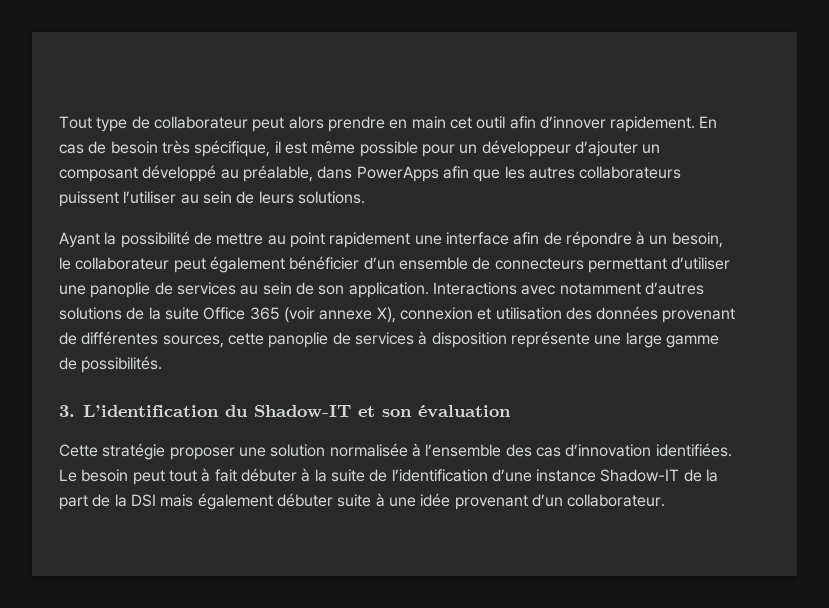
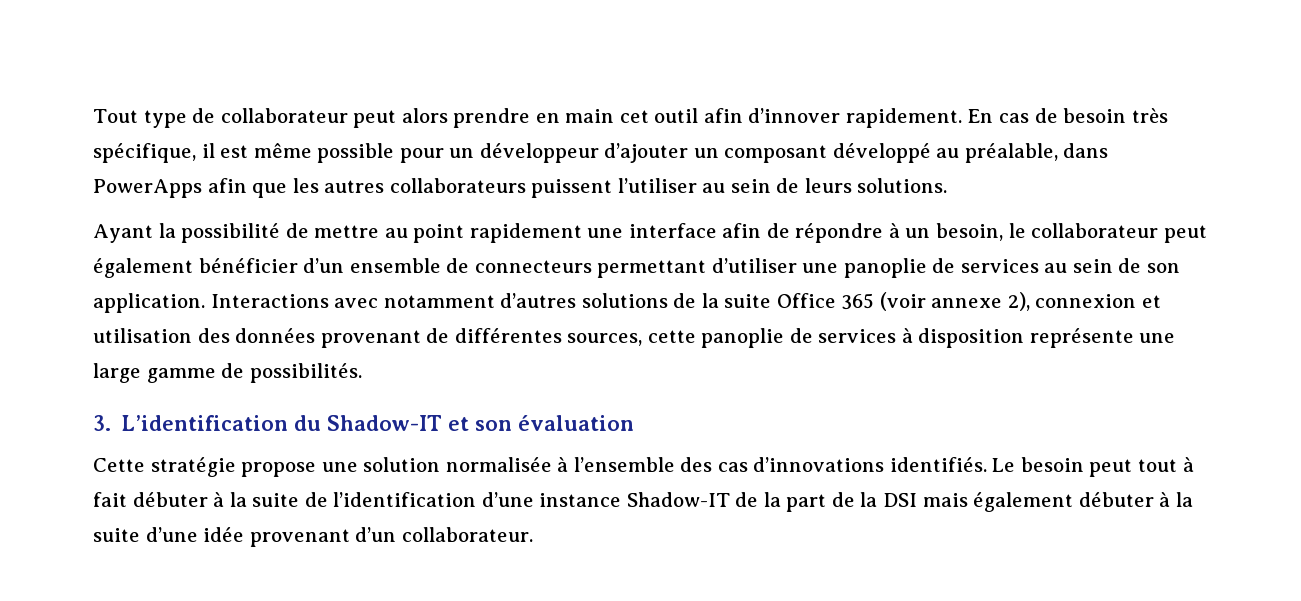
- Interactions avec notamment d’autres solutions de la suite Office 365 (voir annexe X), connexion et utilisation des données provenant de différentes sources, cette panoplie de services à disposition représente une large gamme de possibilités.
+ Interactions avec notamment d’autres solutions de la suite Office 365 (voir annexe 2), connexion et utilisation des données provenant de différentes sources, cette panoplie de services à disposition représente une large gamme de possibilités.
- Cette stratégie proposer une solution normalisée à l’ensemble des cas d’innovation identifiées.
+ Cette stratégie propose une solution normalisée à l’ensemble des cas d’innovations identifiés.
- Le besoin peut tout à fait débuter à la suite de l’identification d’une instance Shadow-IT de la part de la DSI mais également débuter suite à une idée provenant d’un collaborateur.
+ Le besoin peut tout à fait débuter à la suite de l’identification d’une instance Shadow-IT de la part de la DSI mais également débuter à la suite d’une idée provenant d’un collaborateur.

